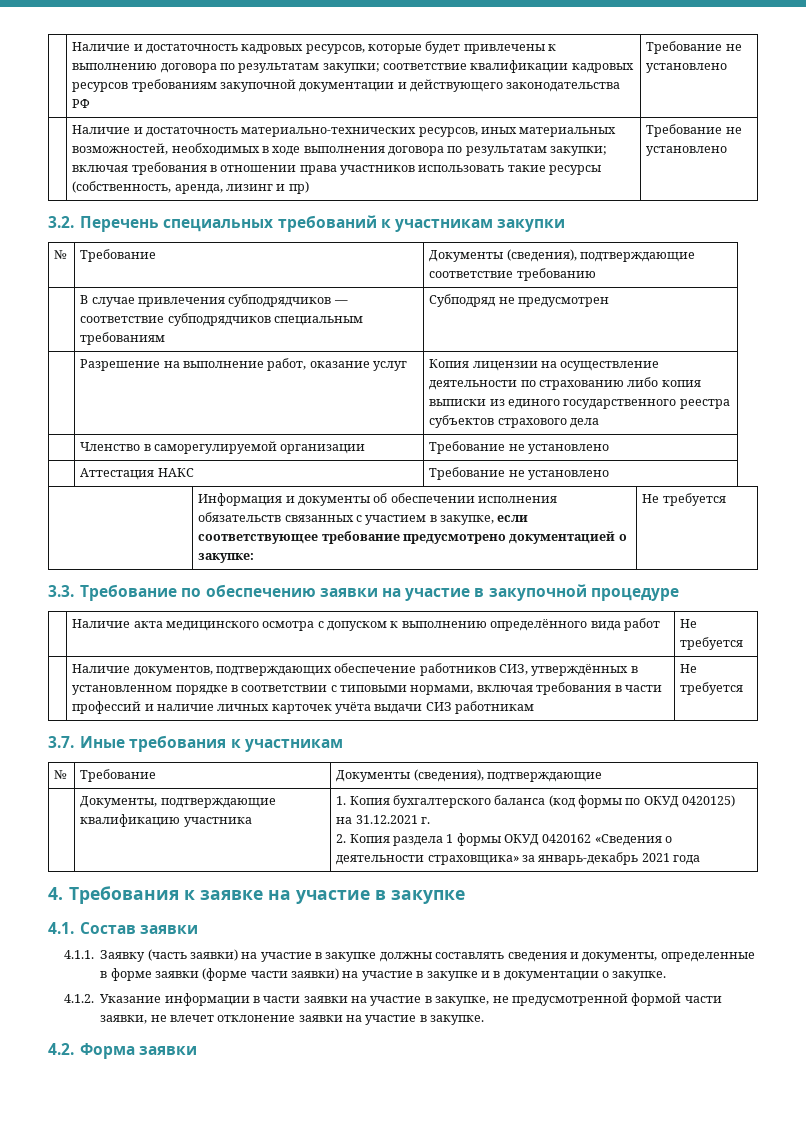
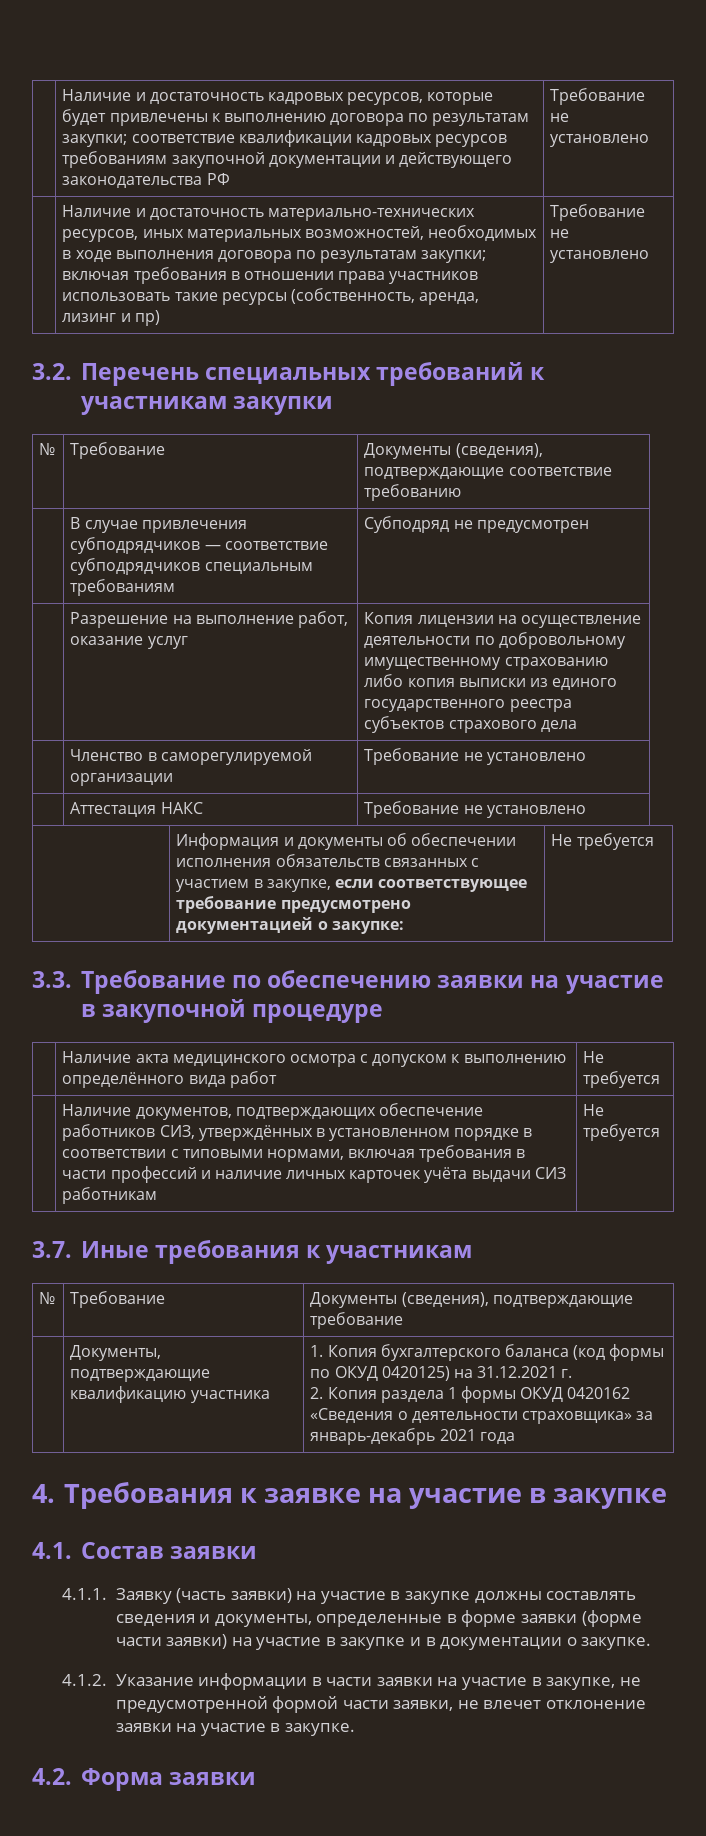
- | Разрешение на выполнение работ, оказание услуг | Копия лицензии на осуществление деятельности по страхованию либо копия выписки из единого государственного реестра субъектов страхового дела
+ | Разрешение на выполнение работ, оказание услуг | Копия лицензии на осуществление деятельности по добровольному имущественному страхованию либо копия выписки из единого государственного реестра субъектов страхового дела
  3.7. Иные требования к участникам
- № | Требование | Документы (сведения), подтверждающие
+ № | Требование | Документы (сведения), подтверждающие требование

